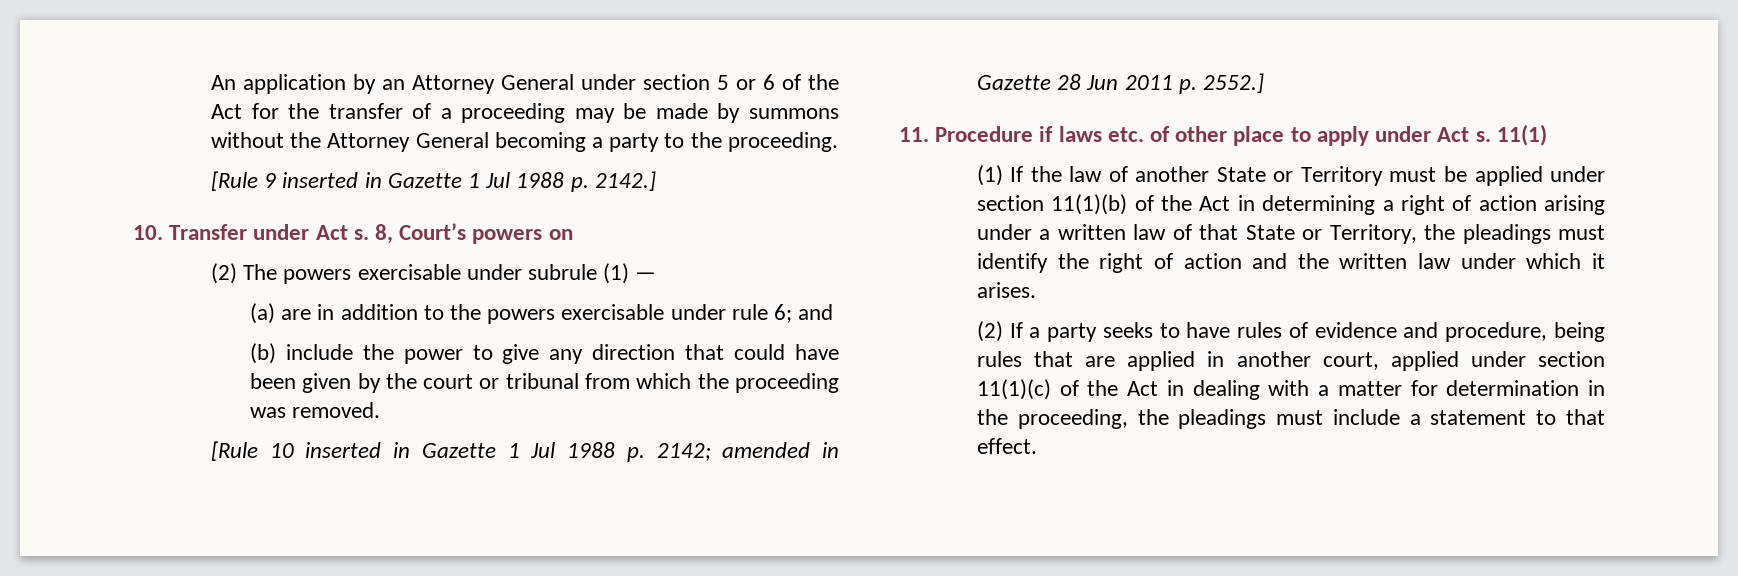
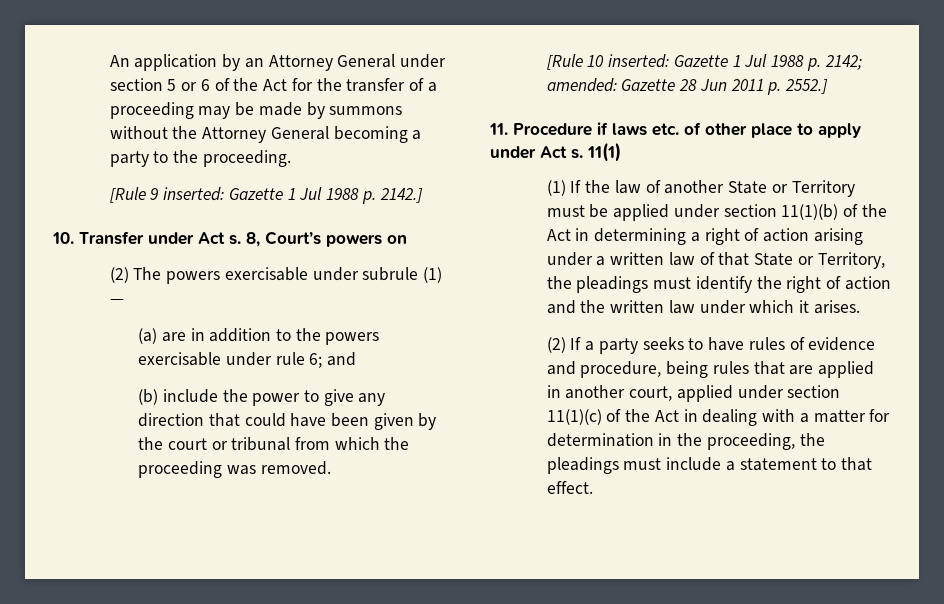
- [Rule 9 inserted in Gazette 1 Jul 1988 p. 2142.]
+ [Rule 9 inserted: Gazette 1 Jul 1988 p. 2142.]
- [Rule 10 inserted in Gazette 1 Jul 1988 p. 2142; amended in Gazette 28 Jun 2011 p. 2552.]
+ [Rule 10 inserted: Gazette 1 Jul 1988 p. 2142; amended: Gazette 28 Jun 2011 p. 2552.]

